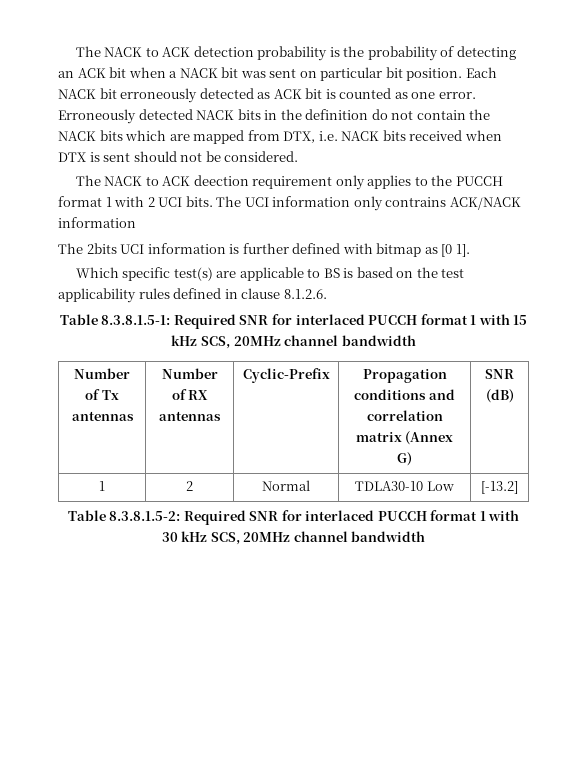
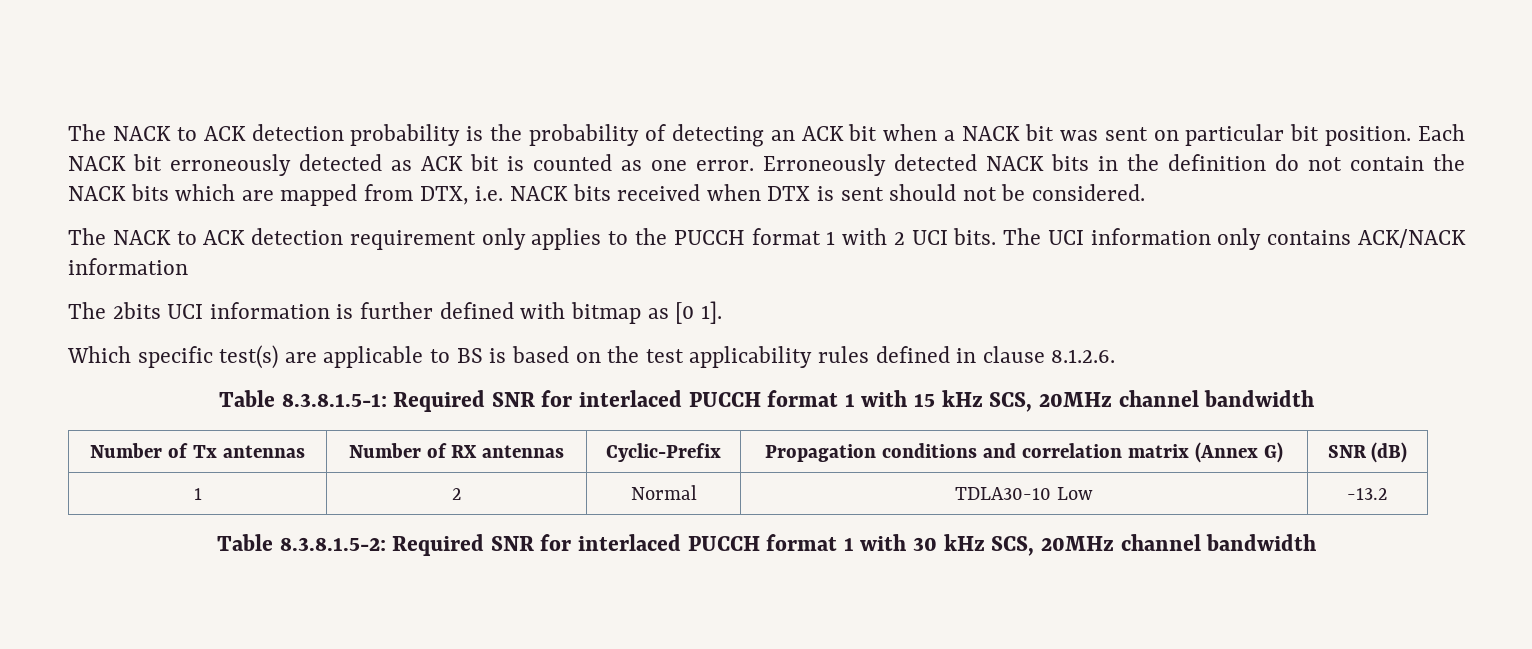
- The NACK to ACK deection requirement only applies to the PUCCH format 1 with 2 UCI bits.
+ The NACK to ACK detection requirement only applies to the PUCCH format 1 with 2 UCI bits.
- The UCI information only contrains ACK/NACK information
+ The UCI information only contains ACK/NACK information
- 1 | 2 | Normal | TDLA30-10 Low | [-13.2]
+ 1 | 2 | Normal | TDLA30-10 Low | -13.2

